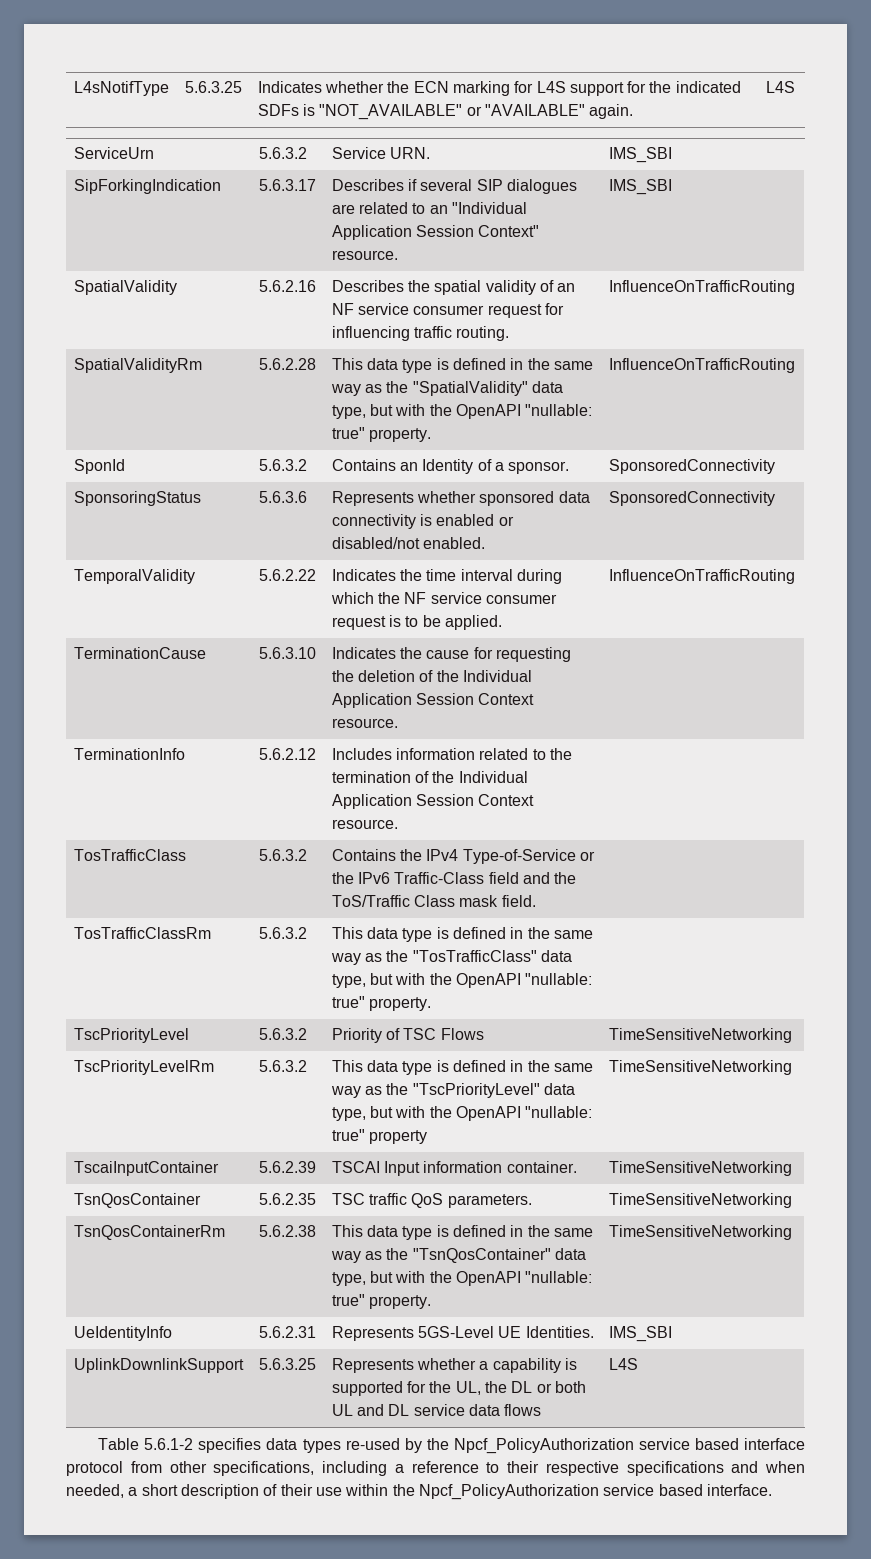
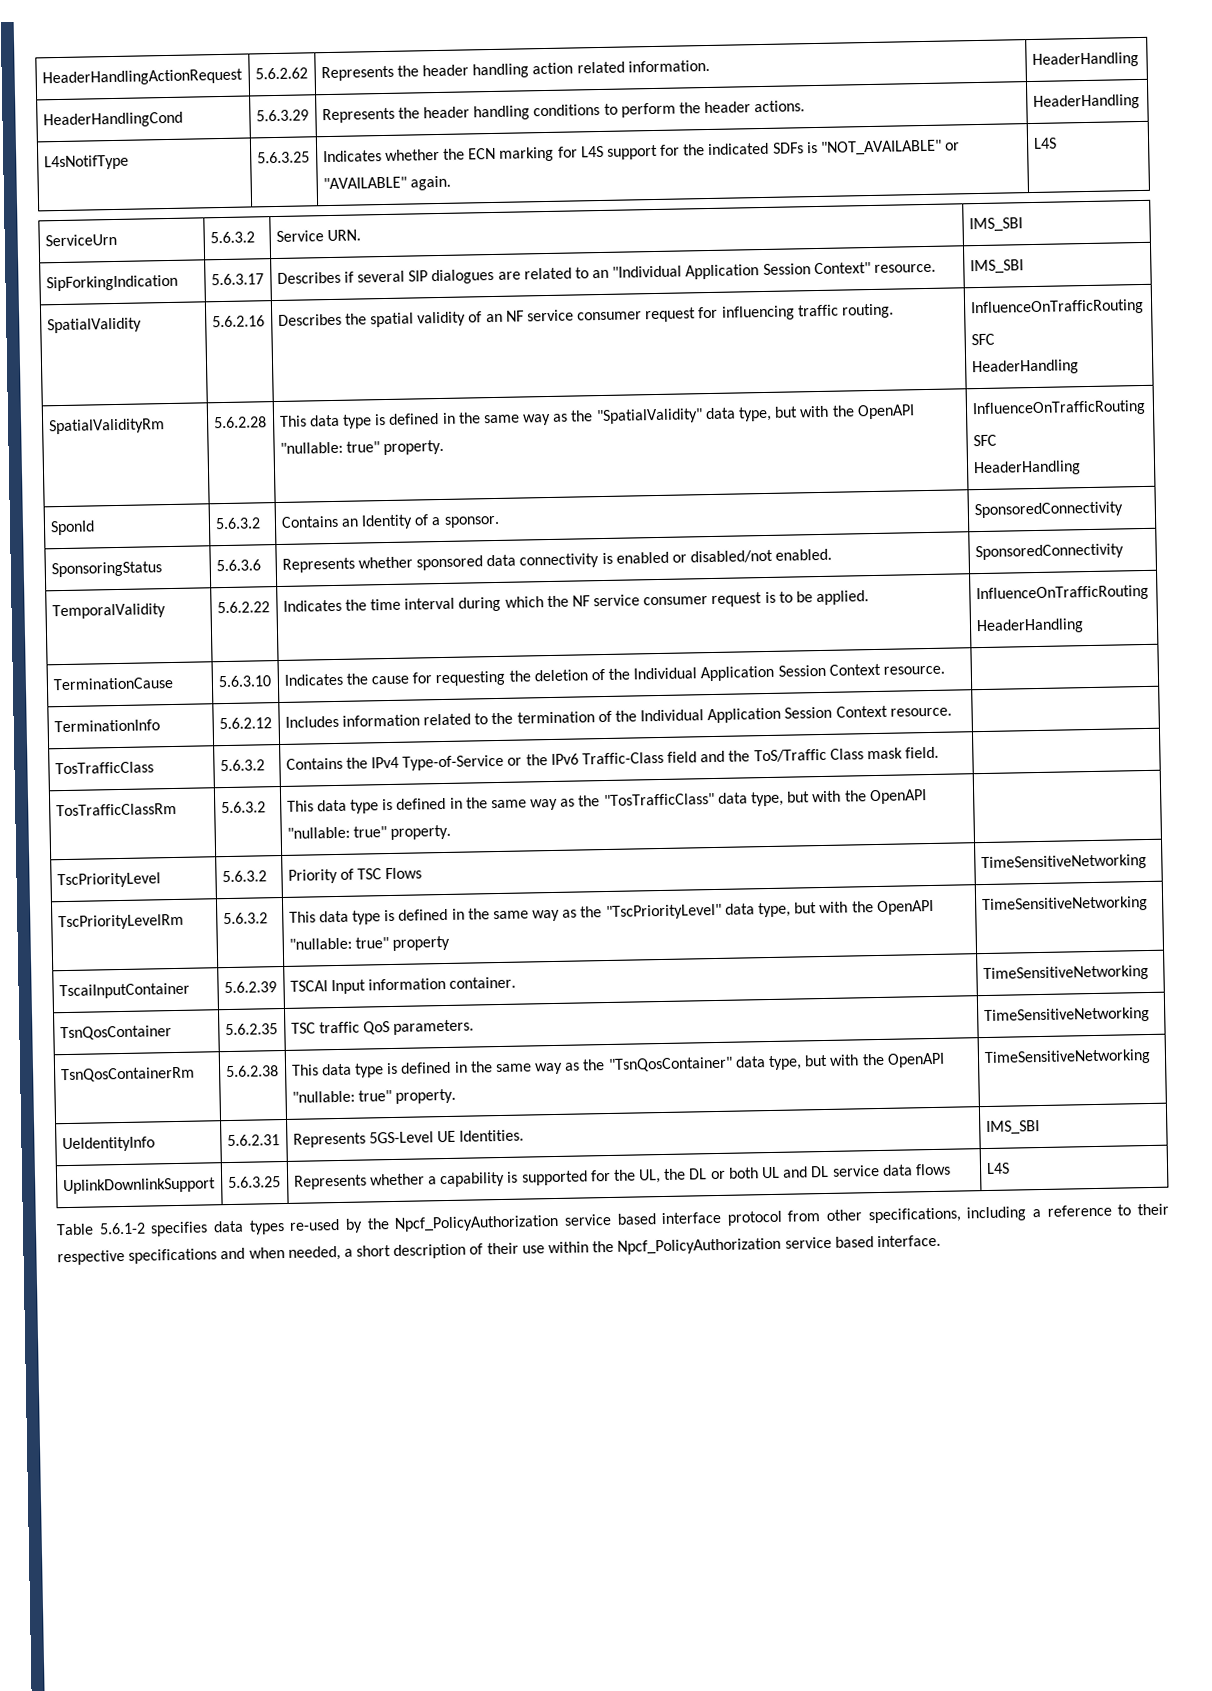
+ HeaderHandlingActionRequest | 5.6.2.62 | Represents the header handling action related information. | HeaderHandling
+ HeaderHandlingCond | 5.6.3.29 | Represents the header handling conditions to perform the header actions. | HeaderHandling
  SpatialValidity | 5.6.2.16 | Describes the spatial validity of an NF service consumer request for influencing traffic routing. | InfluenceOnTrafficRouting
+ SFC
+ HeaderHandling
  SpatialValidityRm | 5.6.2.28 | This data type is defined in the same way as the "SpatialValidity" data type, but with the OpenAPI "nullable: true" property. | InfluenceOnTrafficRouting
+ SFC
+ HeaderHandling
  TemporalValidity | 5.6.2.22 | Indicates the time interval during which the NF service consumer request is to be applied. | InfluenceOnTrafficRouting
+ HeaderHandling

